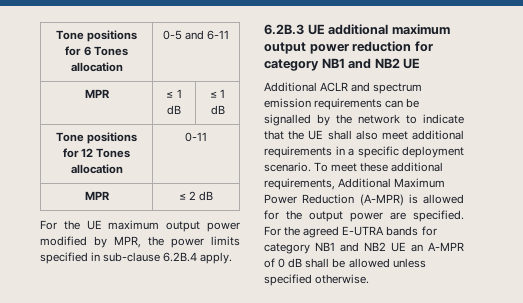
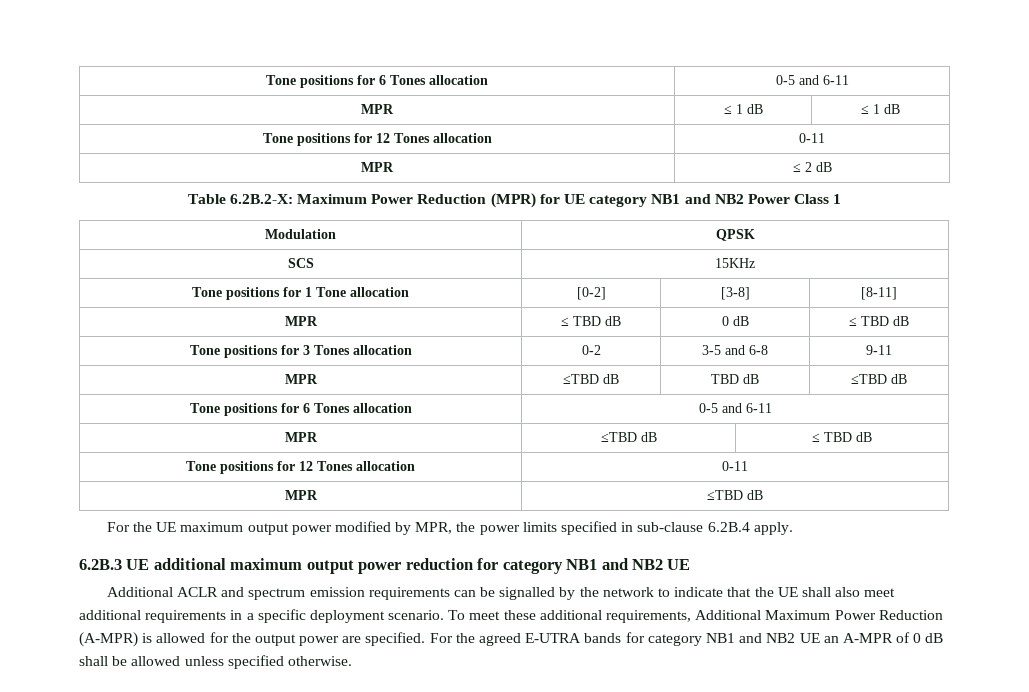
+ Table 6.2B.2-X: Maximum Power Reduction (MPR) for UE category NB1 and NB2 Power Class 1
+ Modulation | QPSK
+ SCS | 15KHz
+ Tone positions for 1 Tone allocation | [0-2] | [3-8] | [8-11]
+ MPR | ≤ TBD dB | 0 dB | ≤ TBD dB
+ Tone positions for 3 Tones allocation | 0-2 | 3-5 and 6-8 | 9-11
+ MPR | ≤TBD dB | TBD dB | ≤TBD dB
+ Tone positions for 6 Tones allocation | 0-5 and 6-11
+ MPR | ≤TBD dB | ≤ TBD dB
+ Tone positions for 12 Tones allocation | 0-11
+ MPR | ≤TBD dB

